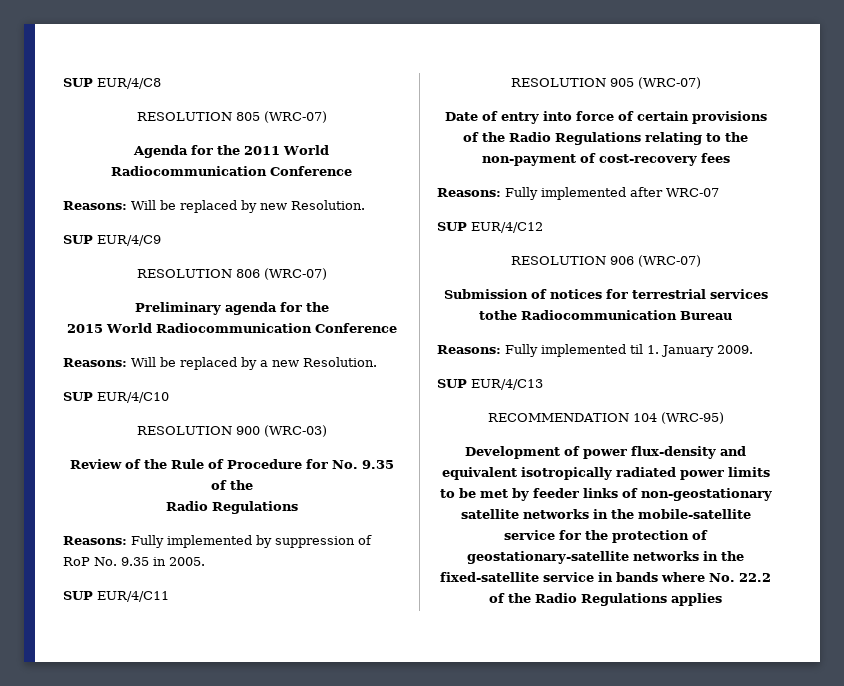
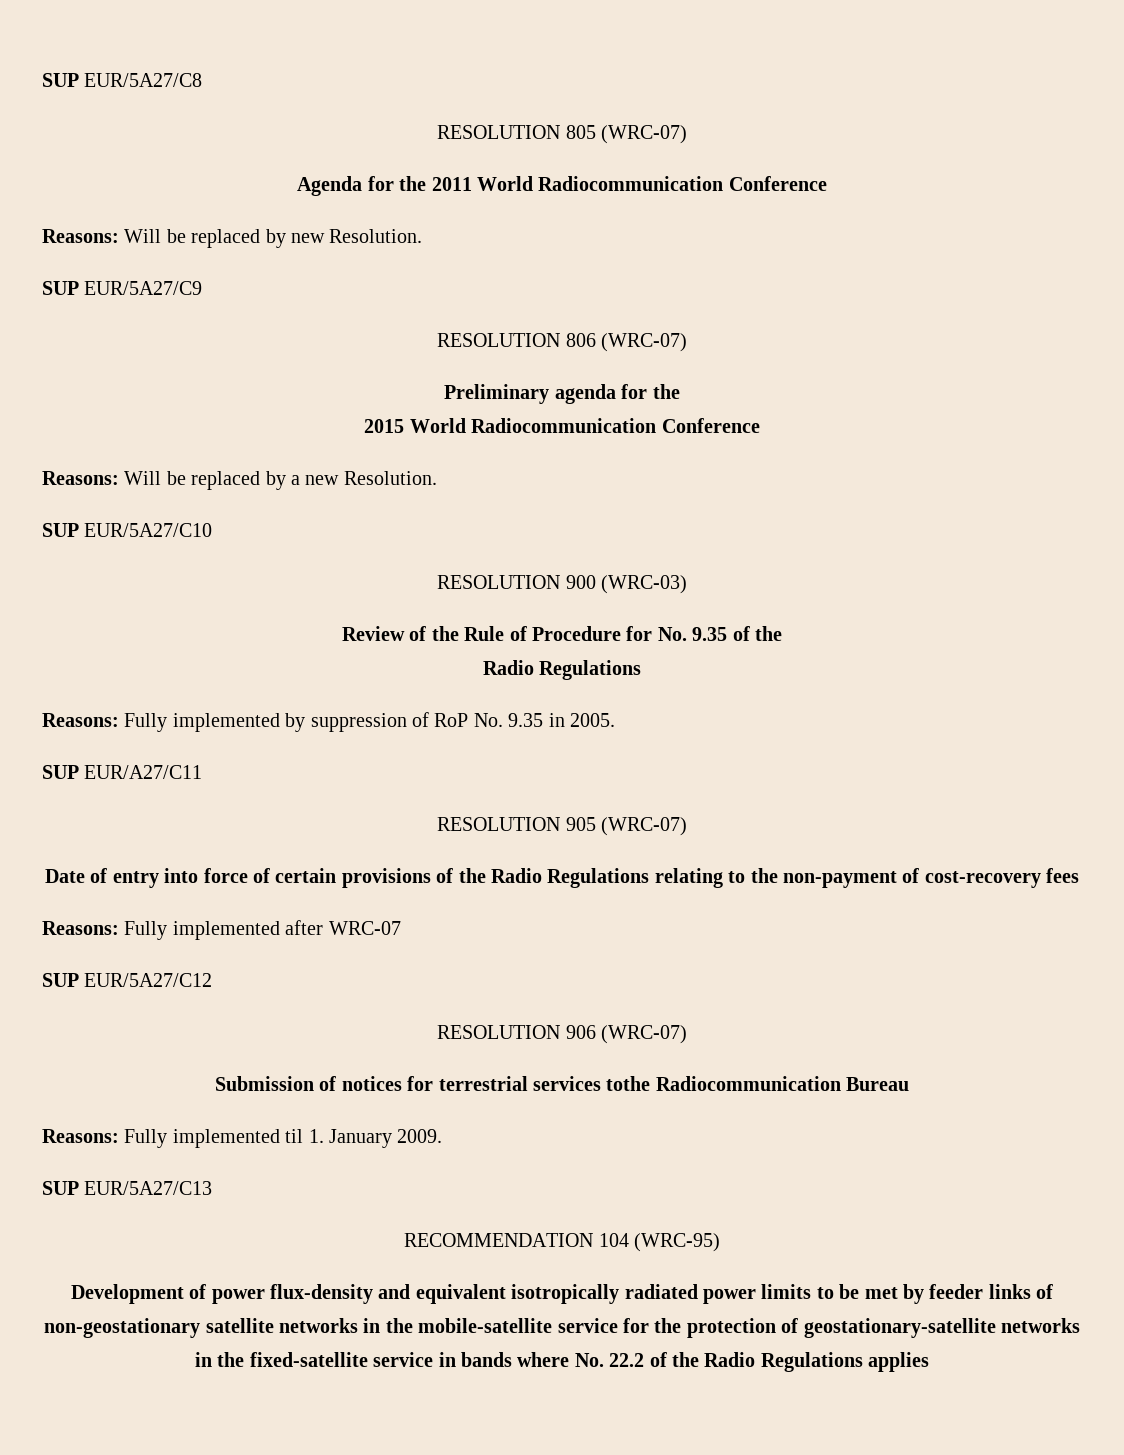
- SUP EUR/4/C8
+ SUP EUR/5A27/C8
- SUP EUR/4/C9
+ SUP EUR/5A27/C9
- SUP EUR/4/C10
+ SUP EUR/5A27/C10
- SUP EUR/4/C11
+ SUP EUR/A27/C11
- SUP EUR/4/C12
+ SUP EUR/5A27/C12
- SUP EUR/4/C13
+ SUP EUR/5A27/C13

